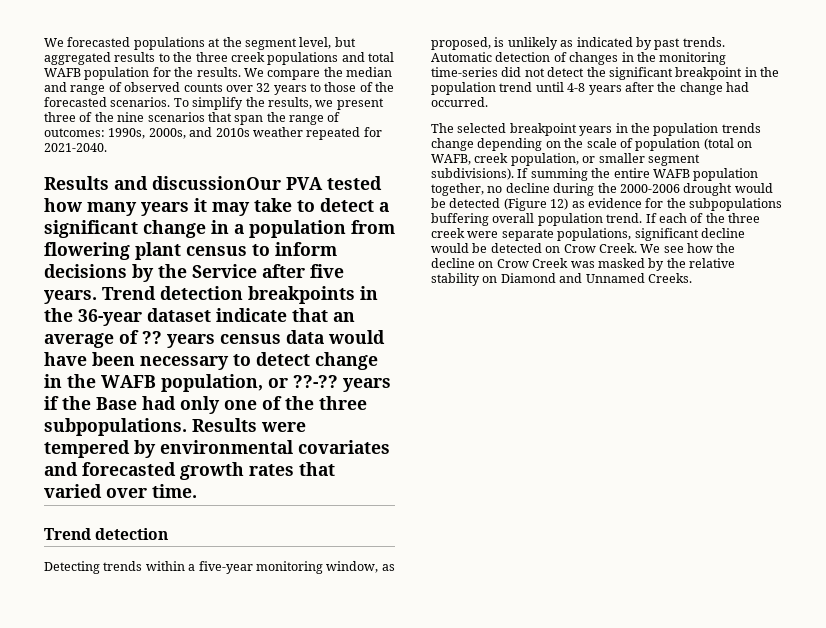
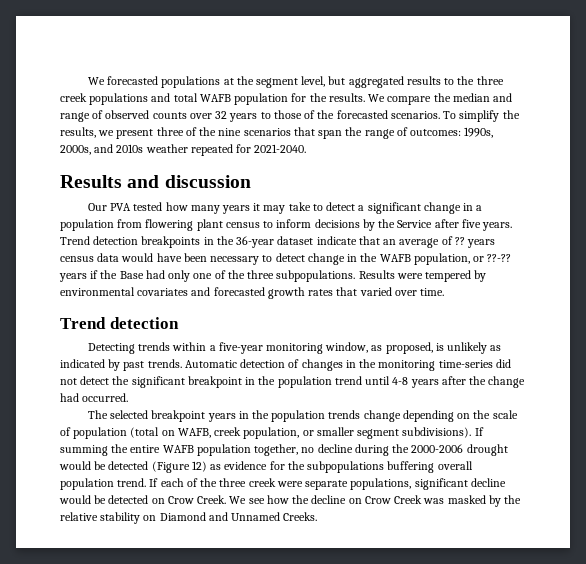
- Results and discussionOur PVA tested how many years it may take to detect a significant change in a population from flowering plant census to inform decisions by the Service after five years.
+ Results and discussion
+ Our PVA tested how many years it may take to detect a significant change in a population from flowering plant census to inform decisions by the Service after five years.

